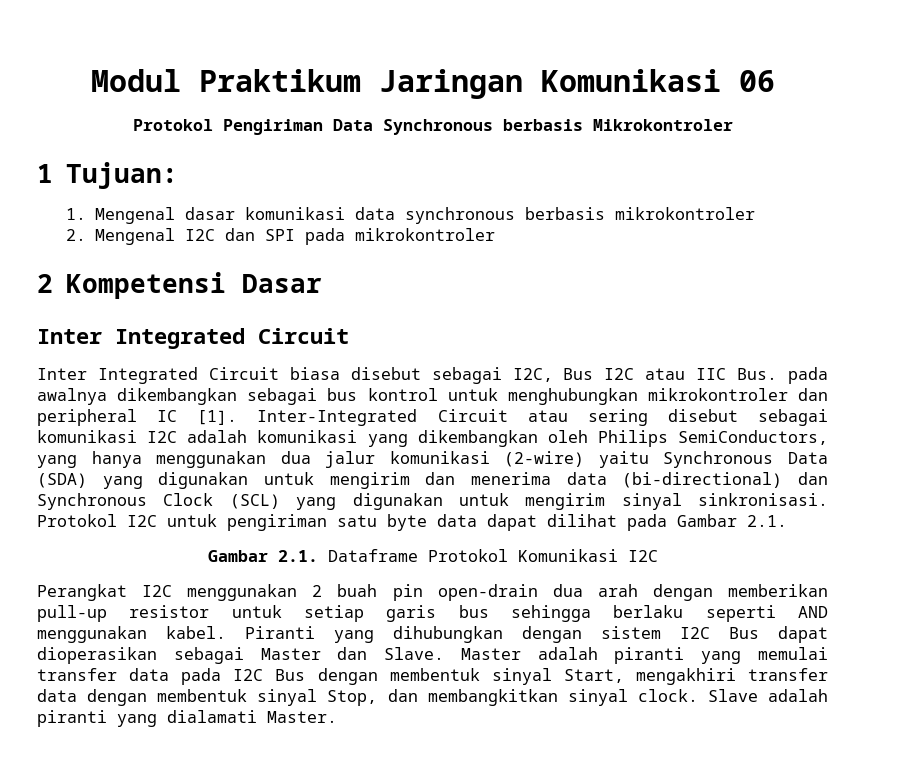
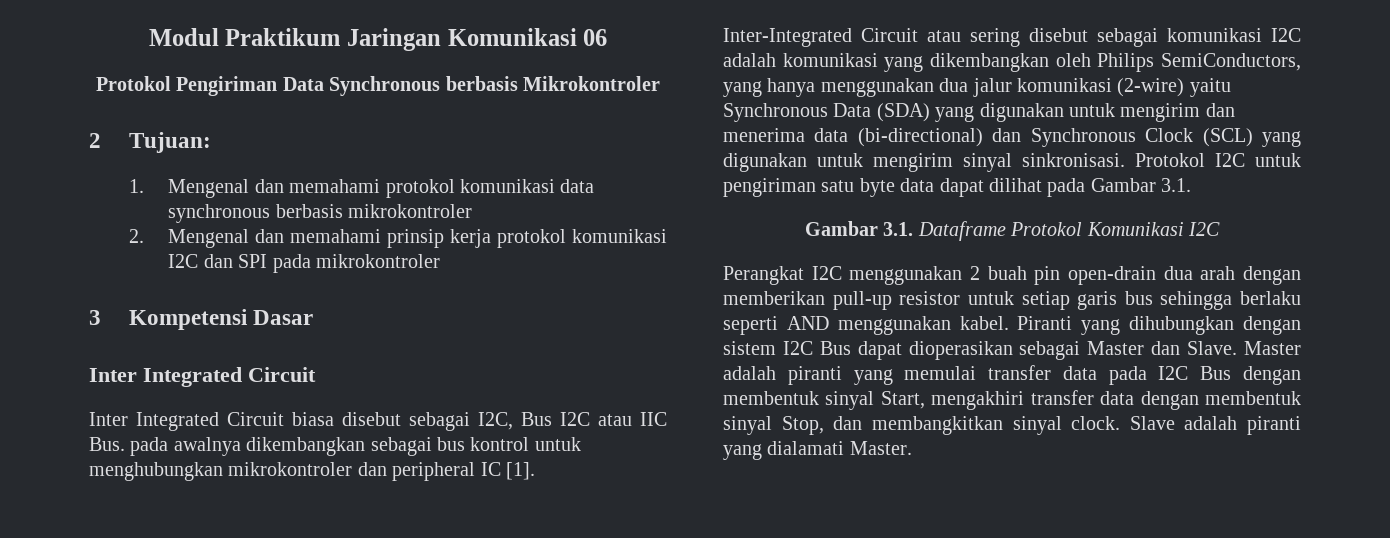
- 1 Tujuan:
+ 2 Tujuan:
- 1. Mengenal dasar komunikasi data synchronous berbasis mikrokontroler
+ 1. Mengenal dan memahami protokol komunikasi data synchronous berbasis mikrokontroler
- 2. Mengenal I2C dan SPI pada mikrokontroler
+ 2. Mengenal dan memahami prinsip kerja protokol komunikasi I2C dan SPI pada mikrokontroler
- 2 Kompetensi Dasar
+ 3 Kompetensi Dasar
- Protokol I2C untuk pengiriman satu byte data dapat dilihat pada Gambar 2.1.
- Gambar 2.1. Dataframe Protokol Komunikasi I2C
+ Protokol I2C untuk pengiriman satu byte data dapat dilihat pada Gambar 3.1.
+ Gambar 3.1. Dataframe Protokol Komunikasi I2C

